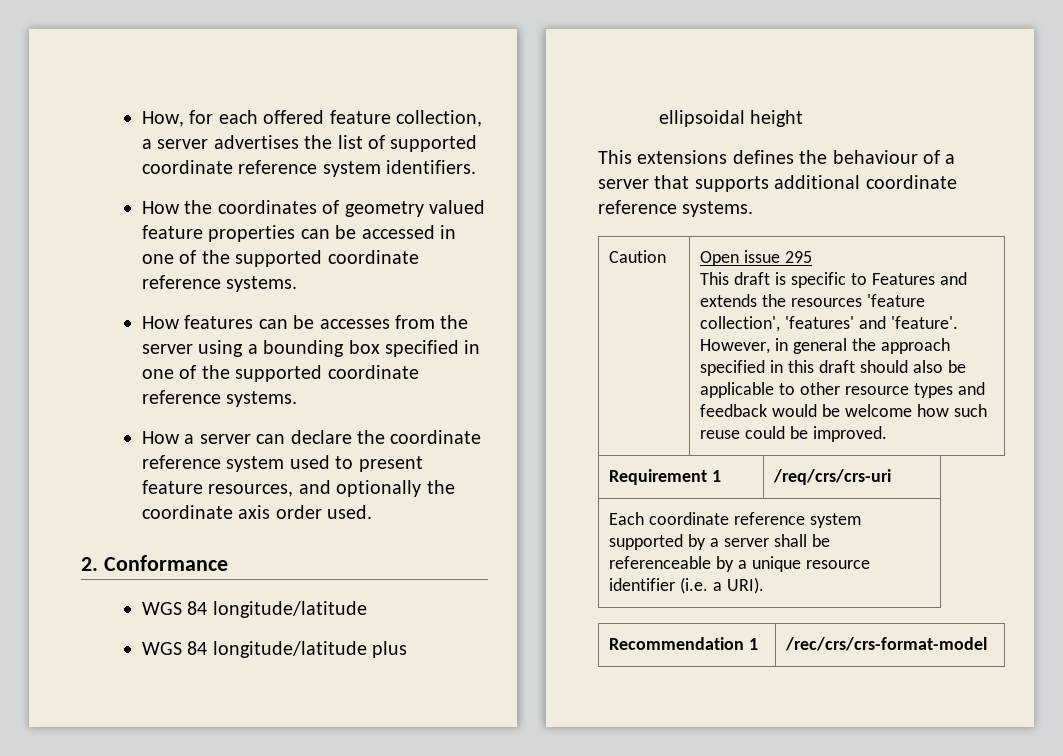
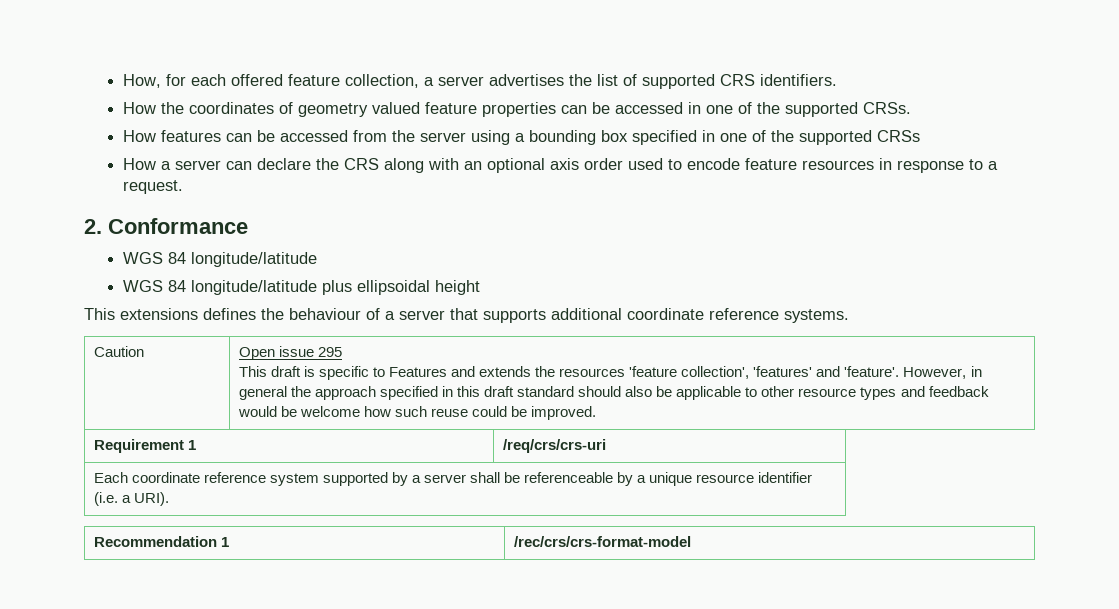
- How, for each offered feature collection, a server advertises the list of supported coordinate reference system identifiers.
+ How, for each offered feature collection, a server advertises the list of supported CRS identifiers.
- How the coordinates of geometry valued feature properties can be accessed in one of the supported coordinate reference systems.
+ How the coordinates of geometry valued feature properties can be accessed in one of the supported CRSs.
- How features can be accesses from the server using a bounding box specified in one of the supported coordinate reference systems.
+ How features can be accessed from the server using a bounding box specified in one of the supported CRSs
- How a server can declare the coordinate reference system used to present feature resources, and optionally the coordinate axis order used.
+ How a server can declare the CRS along with an optional axis order used to encode feature resources in response to a request.
- However, in general the approach specified in this draft should also be applicable to other resource types and feedback would be welcome how such reuse could be improved.
+ However, in general the approach specified in this draft standard should also be applicable to other resource types and feedback would be welcome how such reuse could be improved.

